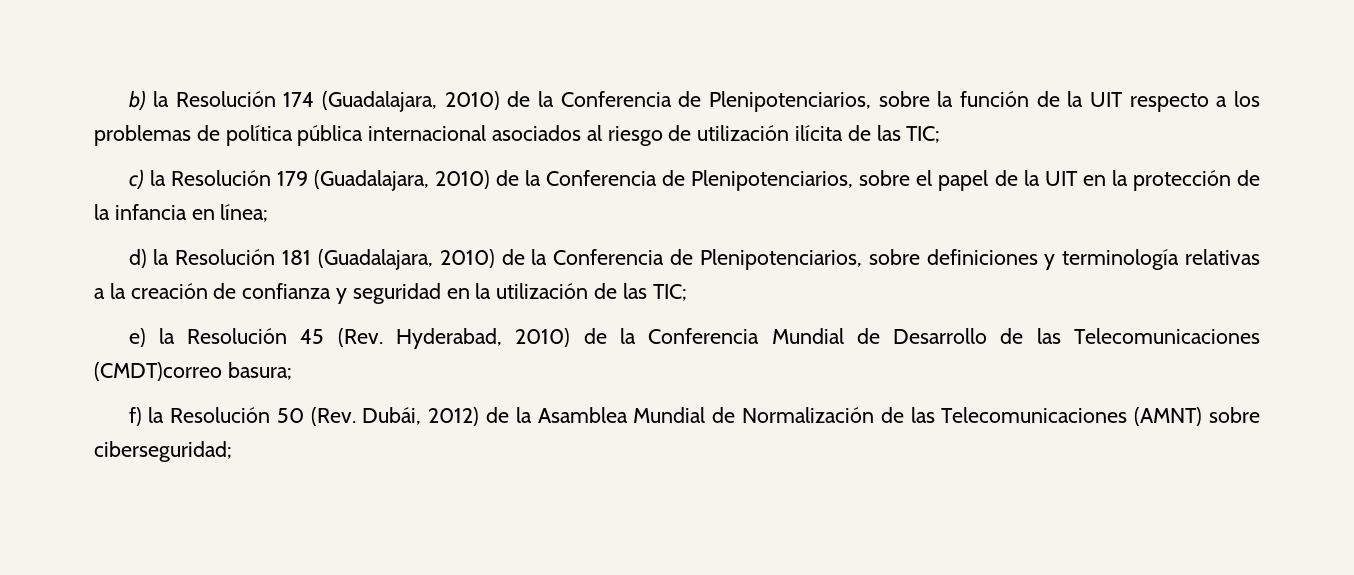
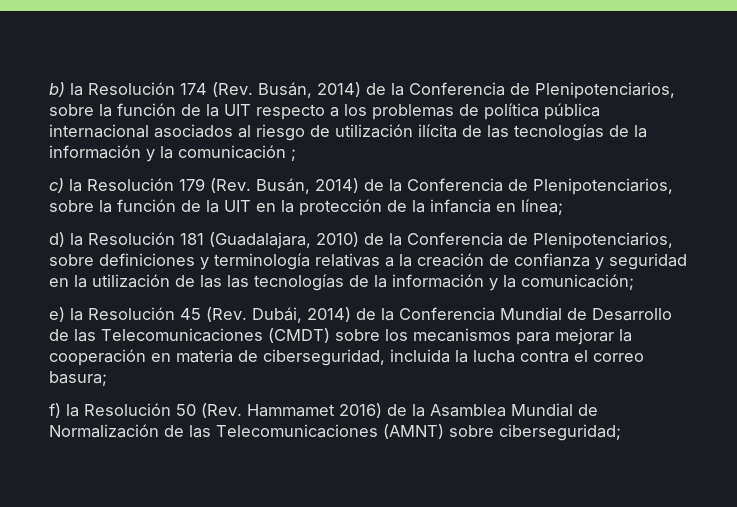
- b) la Resolución 174 (Guadalajara, 2010) de la Conferencia de Plenipotenciarios, sobre la función de la UIT respecto a los problemas de política pública internacional asociados al riesgo de utilización ilícita de las TIC;
+ b) la Resolución 174 (Rev. Busán, 2014) de la Conferencia de Plenipotenciarios, sobre la función de la UIT respecto a los problemas de política pública internacional asociados al riesgo de utilización ilícita de las tecnologías de la información y la comunicación ;
- c) la Resolución 179 (Guadalajara, 2010) de la Conferencia de Plenipotenciarios, sobre el papel de la UIT en la protección de la infancia en línea;
+ c) la Resolución 179 (Rev. Busán, 2014) de la Conferencia de Plenipotenciarios, sobre la función de la UIT en la protección de la infancia en línea;
- d) la Resolución 181 (Guadalajara, 2010) de la Conferencia de Plenipotenciarios, sobre definiciones y terminología relativas a la creación de confianza y seguridad en la utilización de las TIC;
+ d) la Resolución 181 (Guadalajara, 2010) de la Conferencia de Plenipotenciarios, sobre definiciones y terminología relativas a la creación de confianza y seguridad en la utilización de las las tecnologías de la información y la comunicación;
- e) la Resolución 45 (Rev. Hyderabad, 2010) de la Conferencia Mundial de Desarrollo de las Telecomunicaciones (CMDT)correo basura;
+ e) la Resolución 45 (Rev. Dubái, 2014) de la Conferencia Mundial de Desarrollo de las Telecomunicaciones (CMDT) sobre los mecanismos para mejorar la cooperación en materia de ciberseguridad, incluida la lucha contra el correo basura;
- f) la Resolución 50 (Rev. Dubái, 2012) de la Asamblea Mundial de Normalización de las Telecomunicaciones (AMNT) sobre ciberseguridad;
+ f) la Resolución 50 (Rev. Hammamet 2016) de la Asamblea Mundial de Normalización de las Telecomunicaciones (AMNT) sobre ciberseguridad;

